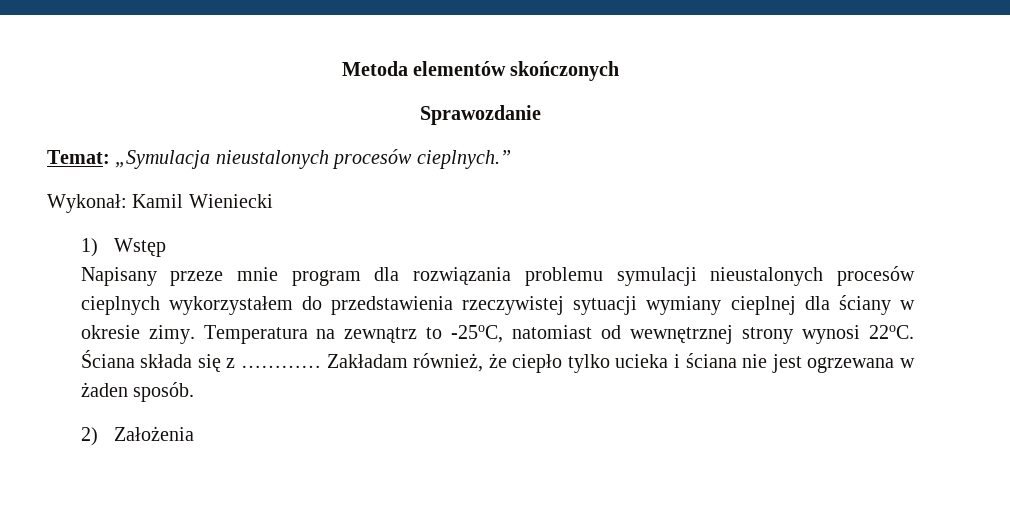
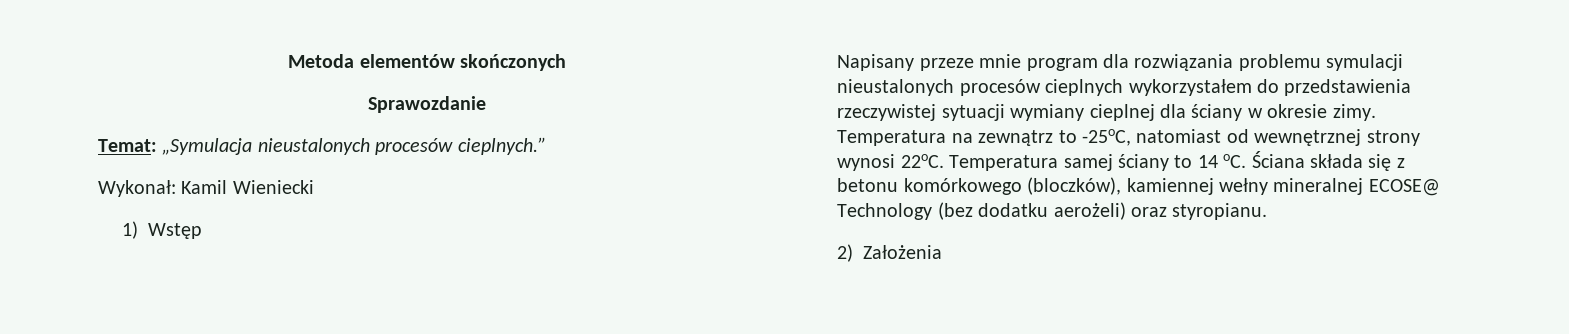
- Ściana składa się z ………… Zakładam również, że ciepło tylko ucieka i ściana nie jest ogrzewana w żaden sposób.
+ Temperatura samej ściany to 14 oC. Ściana składa się z betonu komórkowego (bloczków), kamiennej wełny mineralnej ECOSE@ Technology (bez dodatku aerożeli) oraz styropianu.

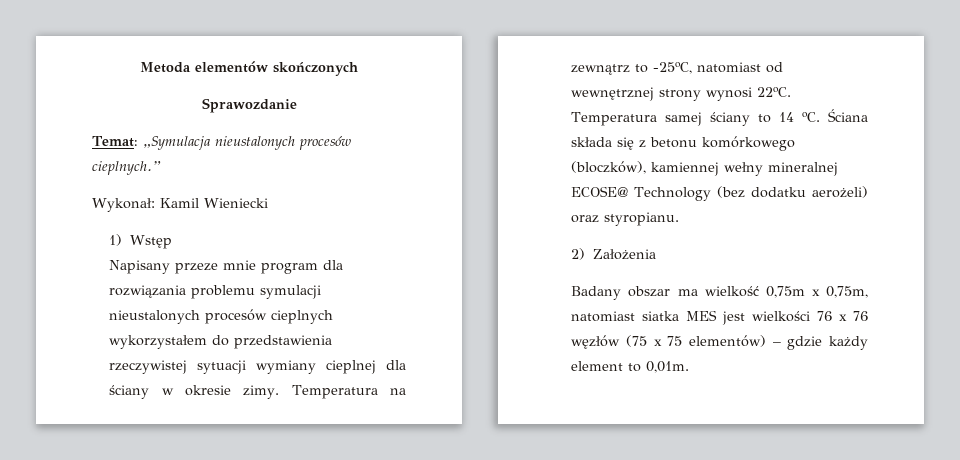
+ Badany obszar ma wielkość 0,75m x 0,75m, natomiast siatka MES jest wielkości 76 x 76 węzłów (75 x 75 elementów) – gdzie każdy element to 0,01m.

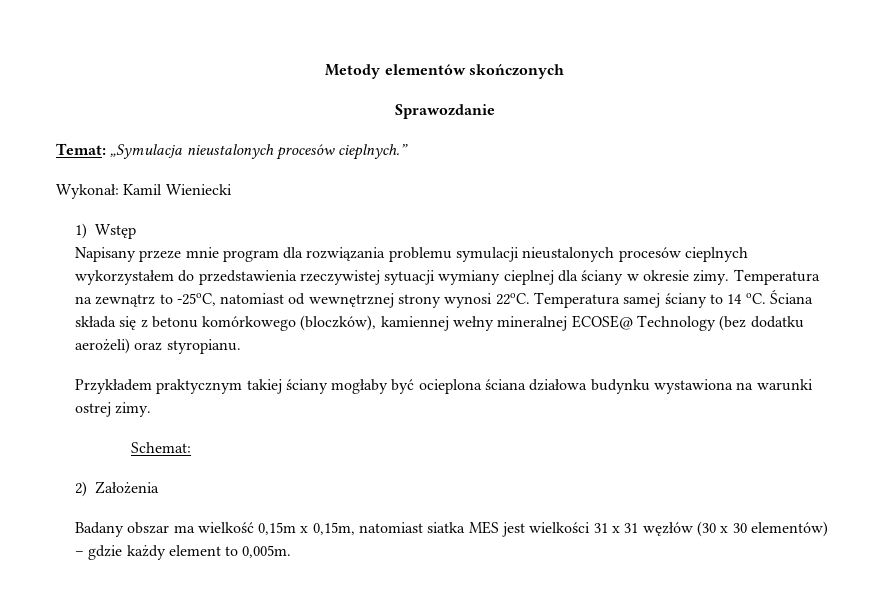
- Metoda elementów skończonych
+ Metody elementów skończonych
+ Przykładem praktycznym takiej ściany mogłaby być ocieplona ściana działowa budynku wystawiona na warunki ostrej zimy.
+ Schemat:
- Badany obszar ma wielkość 0,75m x 0,75m, natomiast siatka MES jest wielkości 76 x 76 węzłów (75 x 75 elementów) – gdzie każdy element to 0,01m.
+ Badany obszar ma wielkość 0,15m x 0,15m, natomiast siatka MES jest wielkości 31 x 31 węzłów (30 x 30 elementów) – gdzie każdy element to 0,005m.

